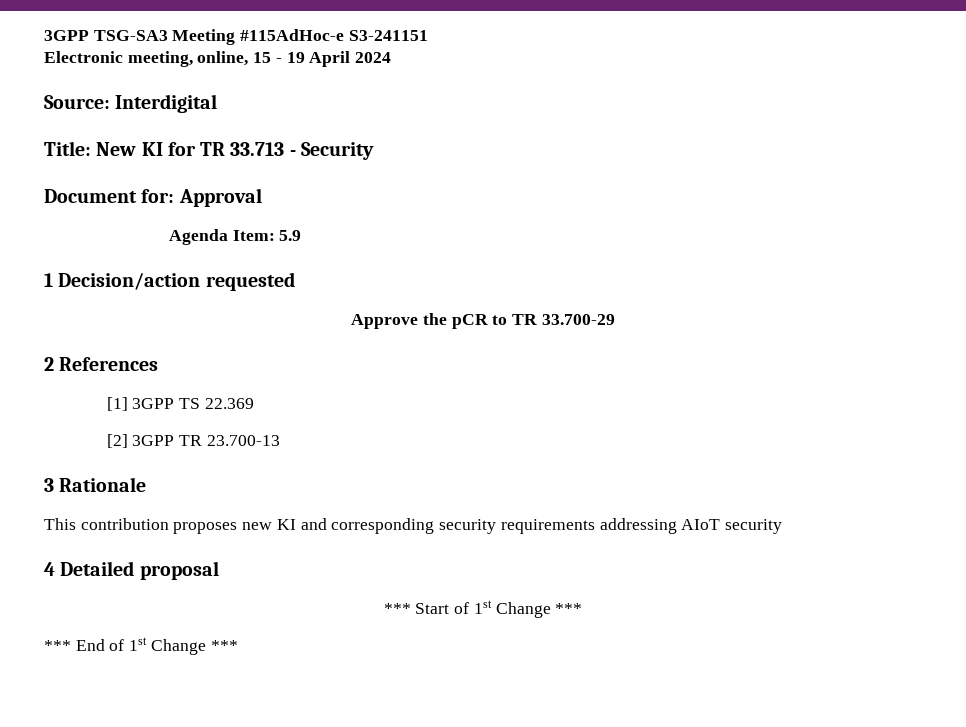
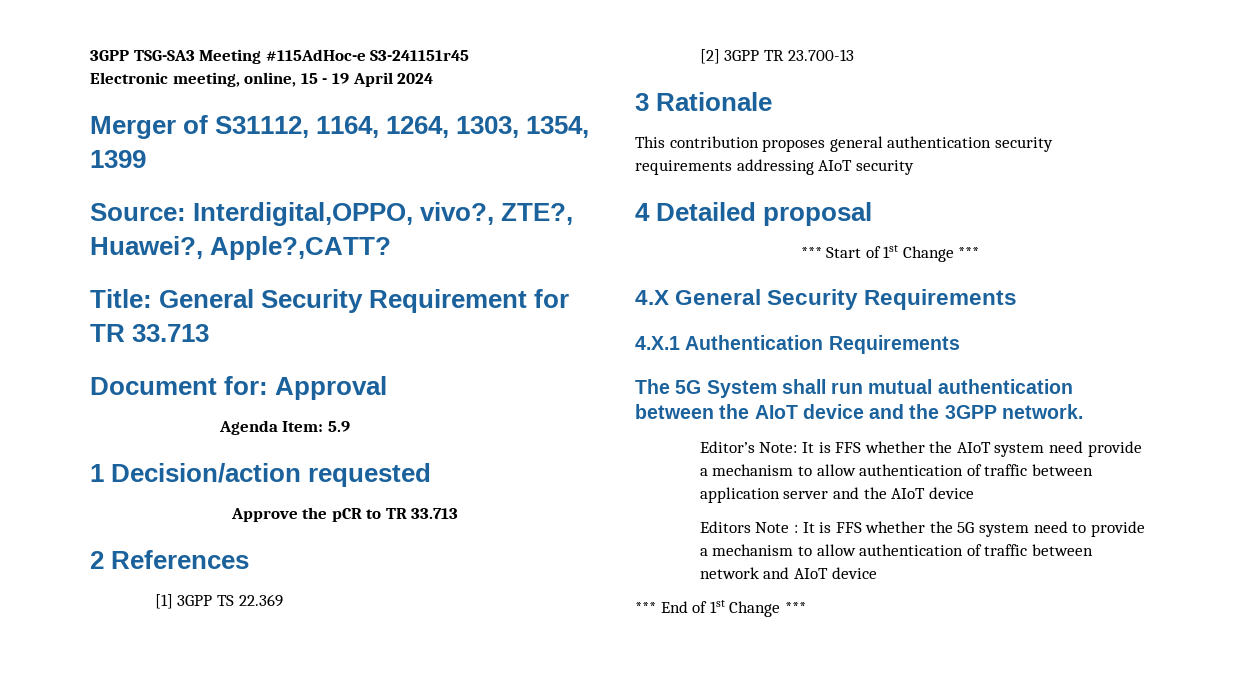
- 3GPP TSG-SA3 Meeting #115AdHoc-e S3-241151
+ 3GPP TSG-SA3 Meeting #115AdHoc-e S3-241151r45
- Source: Interdigital
- Title: New KI for TR 33.713 - Security
+ Merger of S31112, 1164, 1264, 1303, 1354, 1399
+ Source: Interdigital,OPPO, vivo?, ZTE?, Huawei?, Apple?,CATT?
+ Title: General Security Requirement for TR 33.713
- Approve the pCR to TR 33.700-29
+ Approve the pCR to TR 33.713
- This contribution proposes new KI and corresponding security requirements addressing AIoT security
+ This contribution proposes general authentication security requirements addressing AIoT security
+ 4.X General Security Requirements
+ 4.X.1 Authentication Requirements
+ The 5G System shall run mutual authentication between the AIoT device and the 3GPP network.
+ Editor’s Note: It is FFS whether the AIoT system need provide a mechanism to allow authentication of traffic between application server and the AIoT device
+ Editors Note : It is FFS whether the 5G system need to provide a mechanism to allow authentication of traffic between network and AIoT device

